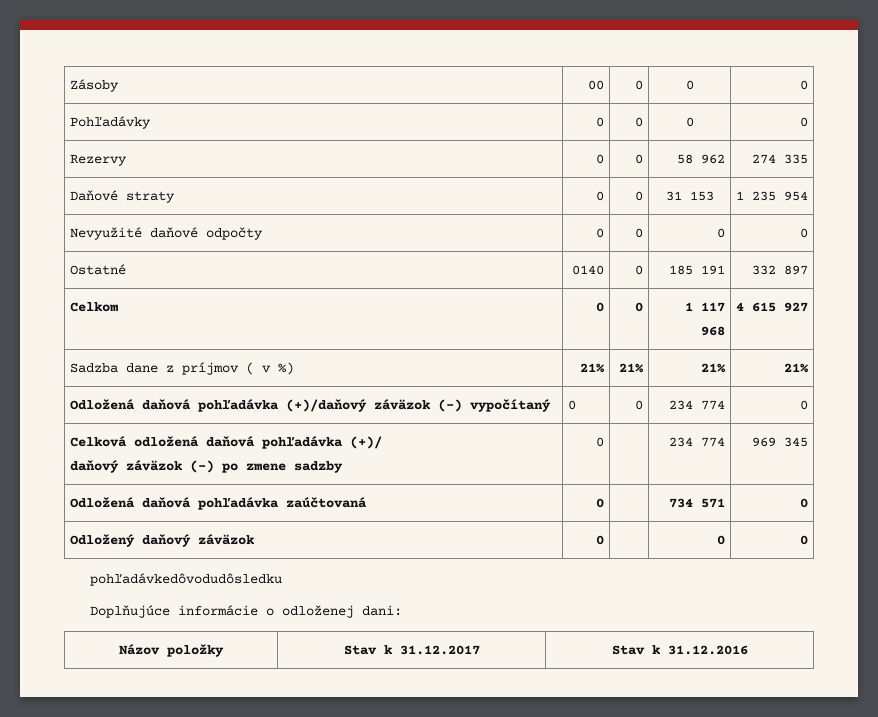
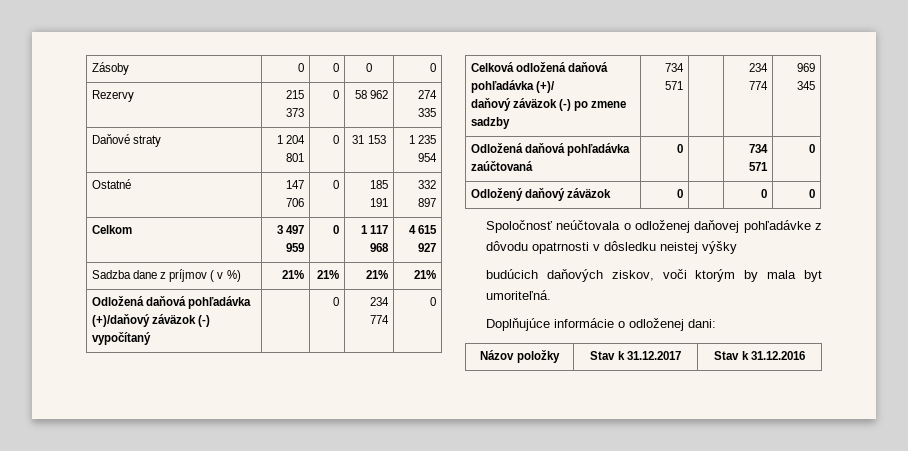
- Zásoby | 00 | 0 | 0 | 0
- Pohľadávky | 0 | 0 | 0 | 0
+ Zásoby | 0 | 0 | 0 | 0
- Rezervy | 0 | 0 | 58 962 | 274 335
+ Rezervy | 215 373 | 0 | 58 962 | 274 335
- Daňové straty | 0 | 0 | 31 153 | 1 235 954
+ Daňové straty | 1 204 801 | 0 | 31 153 | 1 235 954
- Nevyužité daňové odpočty | 0 | 0 | 0 | 0
- Ostatné | 0140 | 0 | 185 191 | 332 897
+ Ostatné | 147 706 | 0 | 185 191 | 332 897
- Celkom | 0 | 0 | 1 117 968 | 4 615 927
+ Celkom | 3 497 959 | 0 | 1 117 968 | 4 615 927
- Odložená daňová pohľadávka (+)/daňový záväzok (-) vypočítaný | 0 | 0 | 234 774 | 0
+ Odložená daňová pohľadávka (+)/daňový záväzok (-) vypočítaný | | 0 | 234 774 | 0
  Celková odložená daňová pohľadávka (+)/
- daňový záväzok (-) po zmene sadzby | 0 | | 234 774 | 969 345
+ daňový záväzok (-) po zmene sadzby | 734 571 | | 234 774 | 969 345
- pohľadávkedôvodudôsledku
+ Spoločnosť neúčtovala o odloženej daňovej pohľadávke z dôvodu opatrnosti v dôsledku neistej výšky
+ budúcich daňových ziskov, voči ktorým by mala byt umoriteľná.

